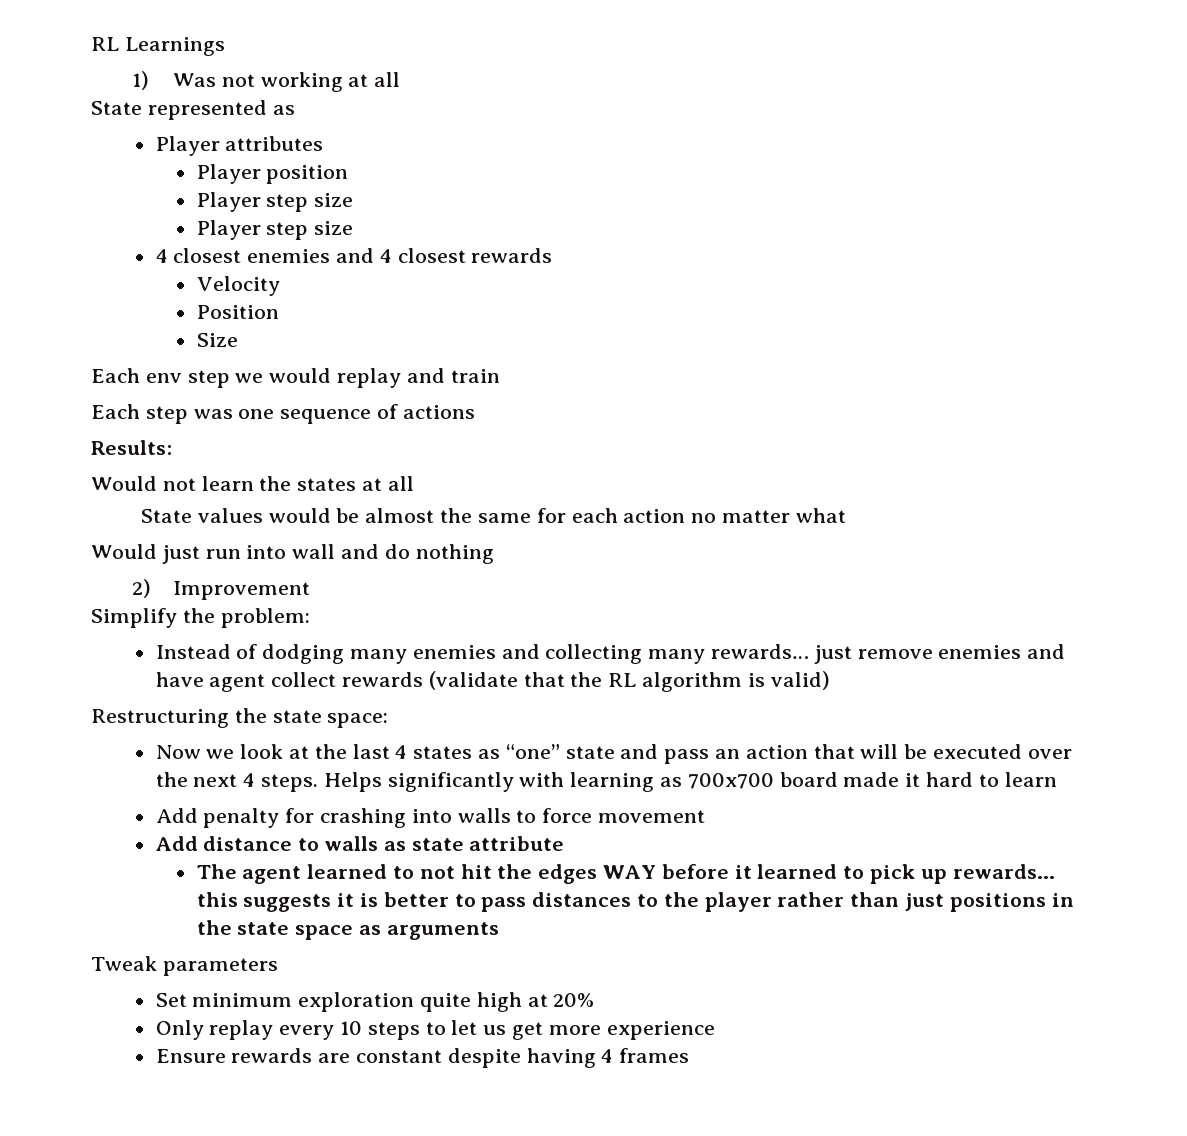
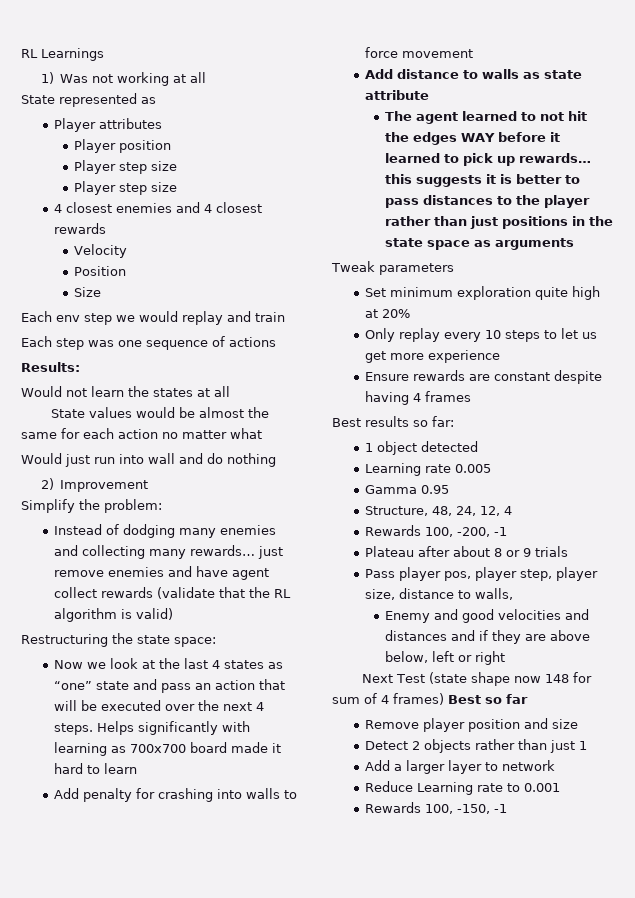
+ Best results so far:
+ 1 object detected
+ Learning rate 0.005
+ Gamma 0.95
+ Structure, 48, 24, 12, 4
+ Rewards 100, -200, -1
+ Plateau after about 8 or 9 trials
+ Pass player pos, player step, player size, distance to walls,
+ Enemy and good velocities and distances and if they are above below, left or right
+ Next Test (state shape now 148 for sum of 4 frames) Best so far
+ Remove player position and size
+ Detect 2 objects rather than just 1
+ Add a larger layer to network
+ Reduce Learning rate to 0.001
+ Rewards 100, -150, -1

